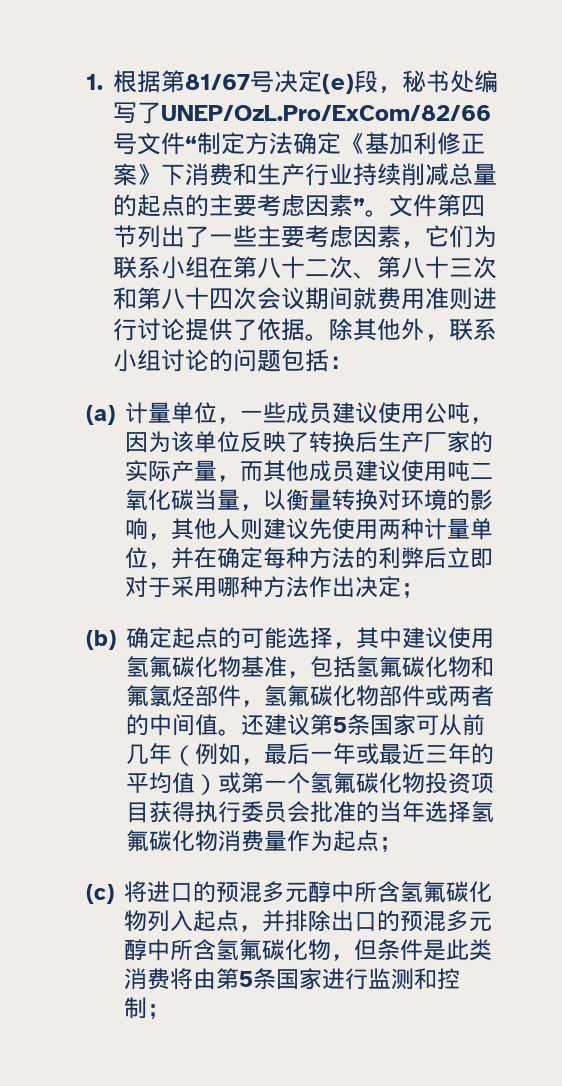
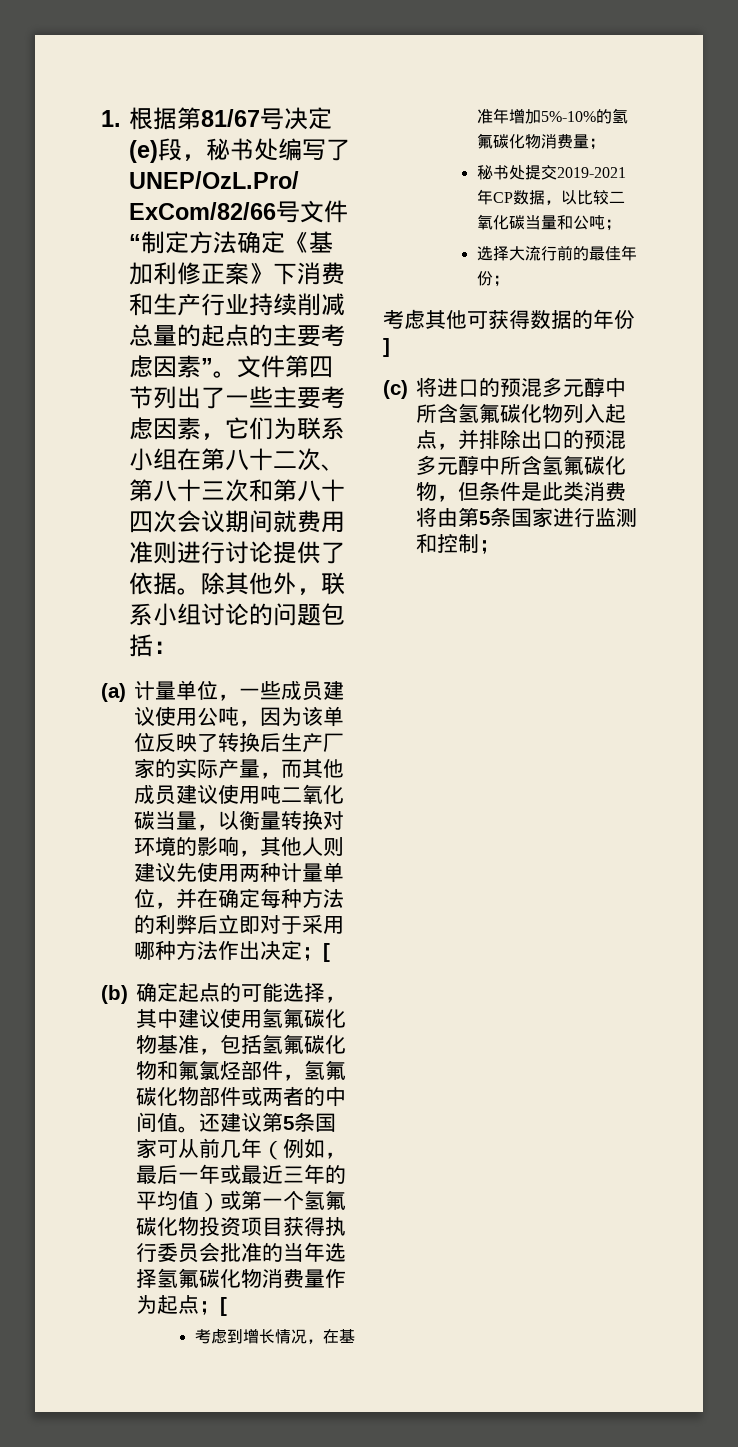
- (a)计量单位，一些成员建议使用公吨，因为该单位反映了转换后生产厂家的实际产量，而其他成员建议使用吨二氧化碳当量，以衡量转换对环境的影响，其他人则建议先使用两种计量单位，并在确定每种方法的利弊后立即对于采用哪种方法作出决定；
+ (a)计量单位，一些成员建议使用公吨，因为该单位反映了转换后生产厂家的实际产量，而其他成员建议使用吨二氧化碳当量，以衡量转换对环境的影响，其他人则建议先使用两种计量单位，并在确定每种方法的利弊后立即对于采用哪种方法作出决定；[
- 还建议第5条国家可从前几年（例如，最后一年或最近三年的平均值）或第一个氢氟碳化物投资项目获得执行委员会批准的当年选择氢氟碳化物消费量作为起点；
+ 还建议第5条国家可从前几年（例如，最后一年或最近三年的平均值）或第一个氢氟碳化物投资项目获得执行委员会批准的当年选择氢氟碳化物消费量作为起点；[
+ 考虑到增长情况，在基准年增加5%-10%的氢氟碳化物消费量；
+ 秘书处提交2019-2021年CP数据，以比较二氧化碳当量和公吨；
+ 选择大流行前的最佳年份；
+ 考虑其他可获得数据的年份]

